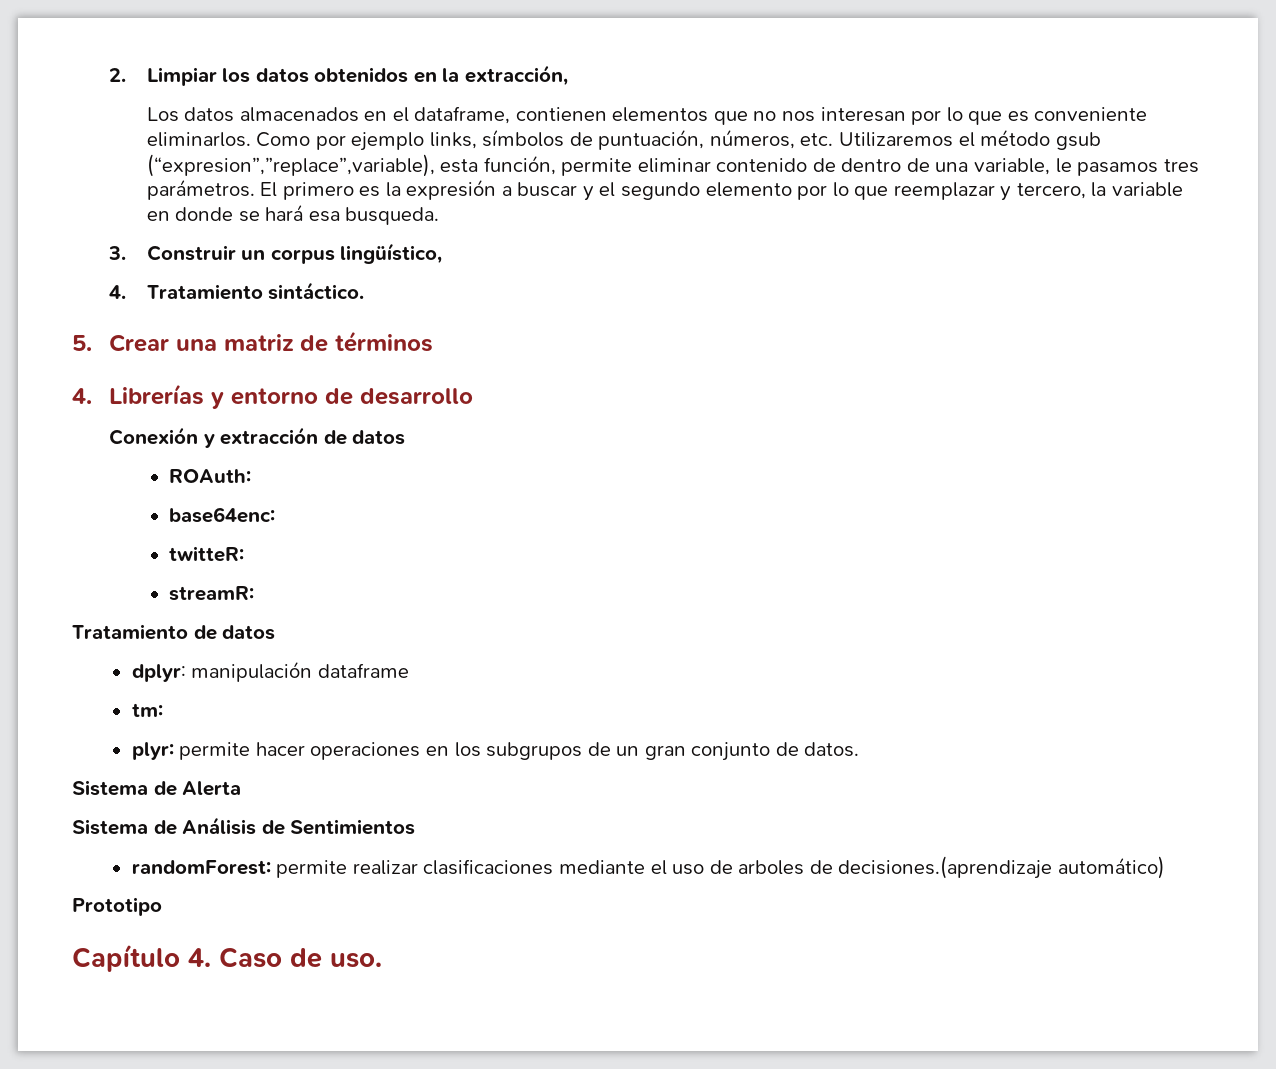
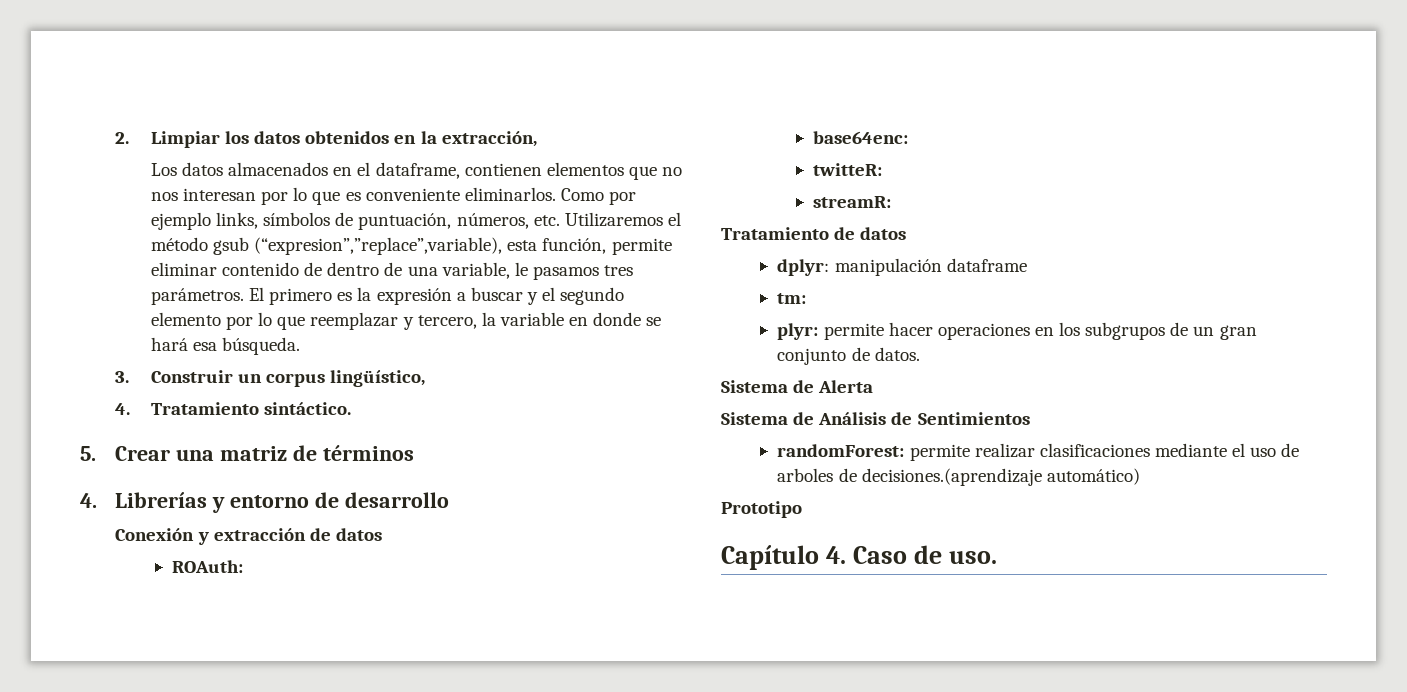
- El primero es la expresión a buscar y el segundo elemento por lo que reemplazar y tercero, la variable en donde se hará esa busqueda.
+ El primero es la expresión a buscar y el segundo elemento por lo que reemplazar y tercero, la variable en donde se hará esa búsqueda.

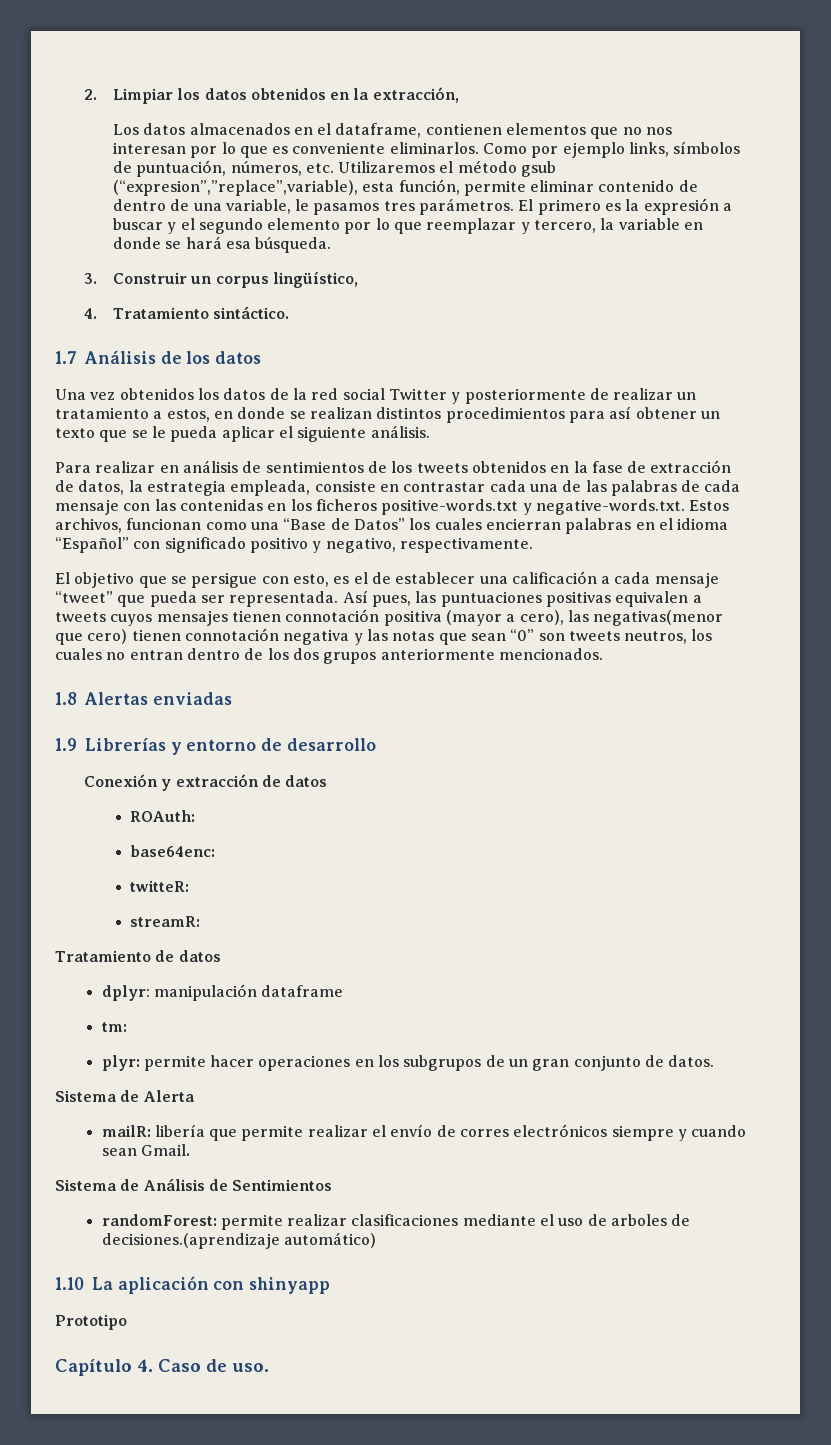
- 5. Crear una matriz de términos
- 4. Librerías y entorno de desarrollo
+ 1.7 Análisis de los datos
+ Una vez obtenidos los datos de la red social Twitter y posteriormente de realizar un tratamiento a estos, en donde se realizan distintos procedimientos para así obtener un texto que se le pueda aplicar el siguiente análisis.
+ Para realizar en análisis de sentimientos de los tweets obtenidos en la fase de extracción de datos, la estrategia empleada, consiste en contrastar cada una de las palabras de cada mensaje con las contenidas en los ficheros positive-words.txt y negative-words.txt. Estos archivos, funcionan como una “Base de Datos” los cuales encierran palabras en el idioma “Español” con significado positivo y negativo, respectivamente.
+ El objetivo que se persigue con esto, es el de establecer una calificación a cada mensaje “tweet” que pueda ser representada. Así pues, las puntuaciones positivas equivalen a tweets cuyos mensajes tienen connotación positiva (mayor a cero), las negativas(menor que cero) tienen connotación negativa y las notas que sean “0” son tweets neutros, los cuales no entran dentro de los dos grupos anteriormente mencionados.
+ 1.8 Alertas enviadas
+ 1.9 Librerías y entorno de desarrollo
+ mailR: libería que permite realizar el envío de corres electrónicos siempre y cuando sean Gmail.
+ 1.10 La aplicación con shinyapp

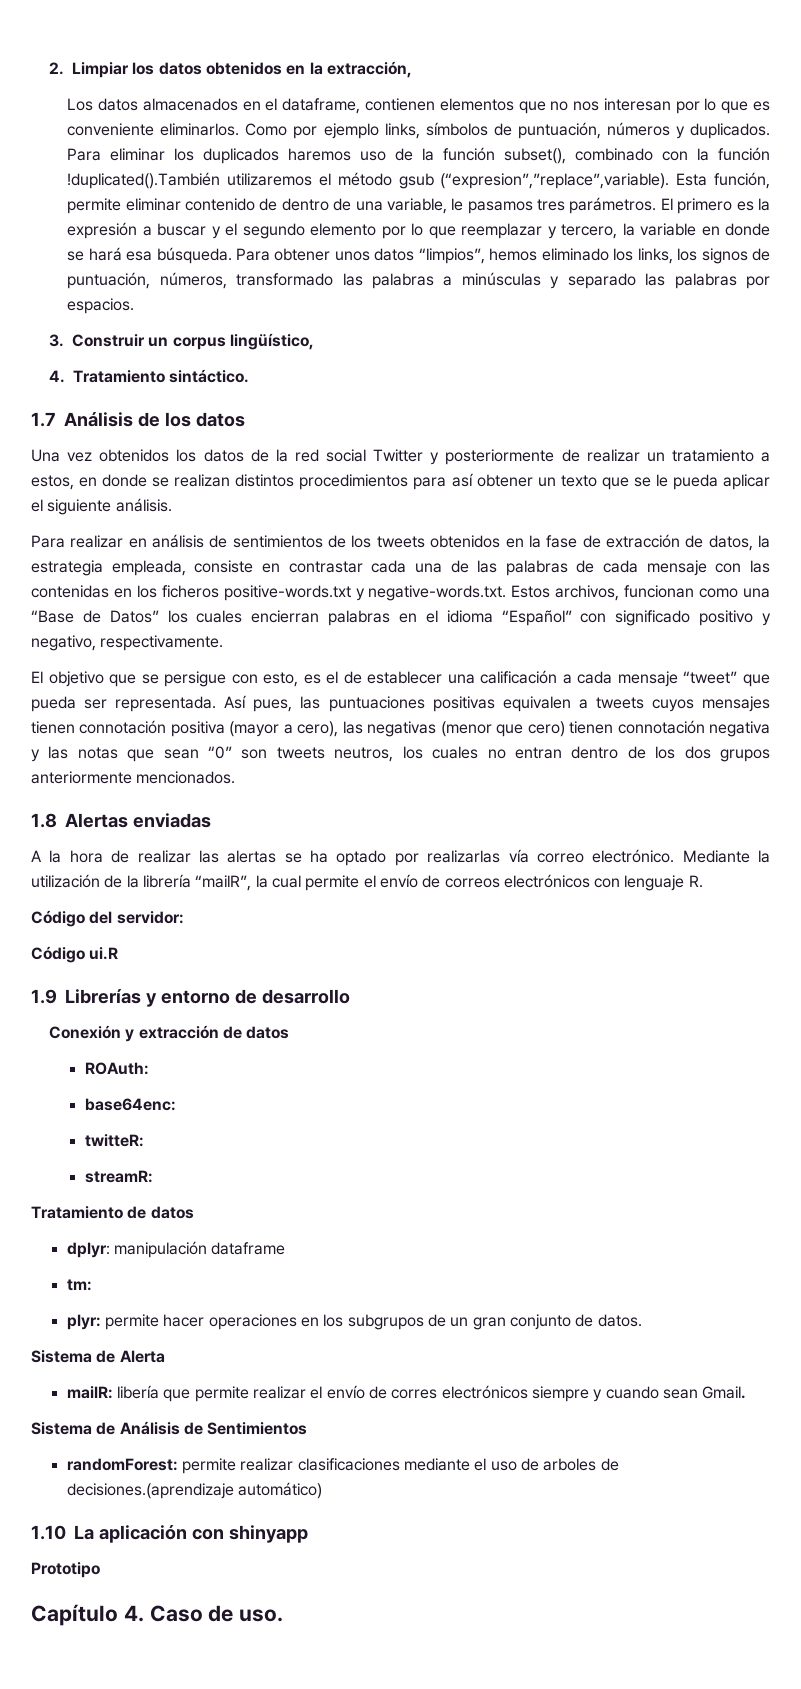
- Como por ejemplo links, símbolos de puntuación, números, etc. Utilizaremos el método gsub (“expresion”,”replace”,variable), esta función, permite eliminar contenido de dentro de una variable, le pasamos tres parámetros.
+ Como por ejemplo links, símbolos de puntuación, números y duplicados. Para eliminar los duplicados haremos uso de la función subset(), combinado con la función !duplicated().También utilizaremos el método gsub (“expresion”,”replace”,variable). Esta función, permite eliminar contenido de dentro de una variable, le pasamos tres parámetros.
+ Para obtener unos datos “limpios”, hemos eliminado los links, los signos de puntuación, números, transformado las palabras a minúsculas y separado las palabras por espacios.
- Así pues, las puntuaciones positivas equivalen a tweets cuyos mensajes tienen connotación positiva (mayor a cero), las negativas(menor que cero) tienen connotación negativa y las notas que sean “0” son tweets neutros, los cuales no entran dentro de los dos grupos anteriormente mencionados.
+ Así pues, las puntuaciones positivas equivalen a tweets cuyos mensajes tienen connotación positiva (mayor a cero), las negativas (menor que cero) tienen connotación negativa y las notas que sean “0” son tweets neutros, los cuales no entran dentro de los dos grupos anteriormente mencionados.
+ A la hora de realizar las alertas se ha optado por realizarlas vía correo electrónico. Mediante la utilización de la librería “mailR”, la cual permite el envío de correos electrónicos con lenguaje R.
+ Código del servidor:
+ Código ui.R

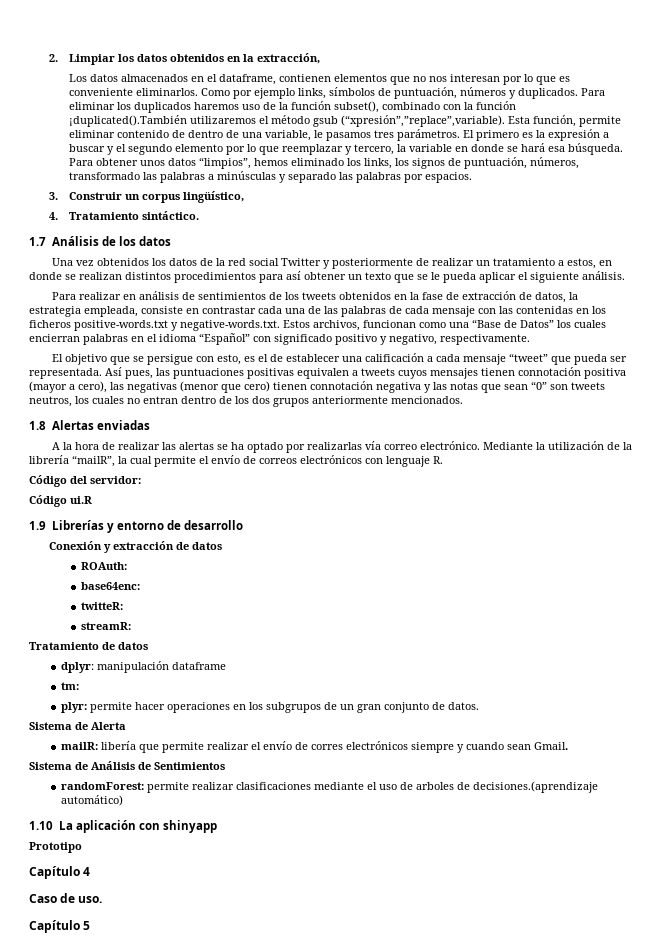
- Para eliminar los duplicados haremos uso de la función subset(), combinado con la función !duplicated().También utilizaremos el método gsub (“expresion”,”replace”,variable).
+ Para eliminar los duplicados haremos uso de la función subset(), combinado con la función ¡duplicated().También utilizaremos el método gsub (“xpresión”,”replace”,variable).
- Capítulo 4. Caso de uso.
+ Capítulo 4
+ Caso de uso.
+ Capítulo 5

